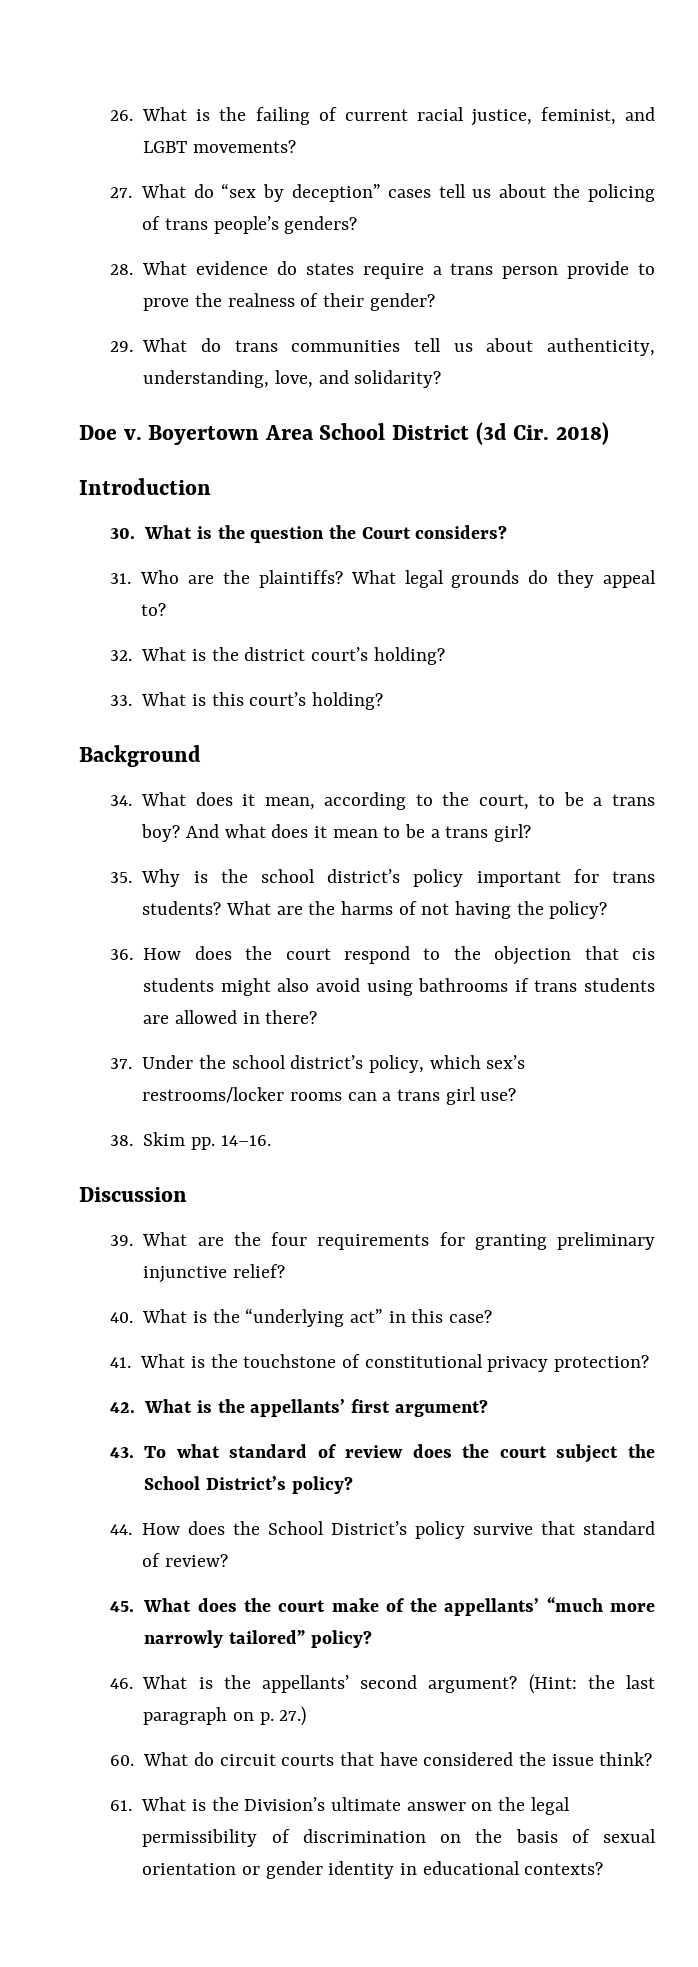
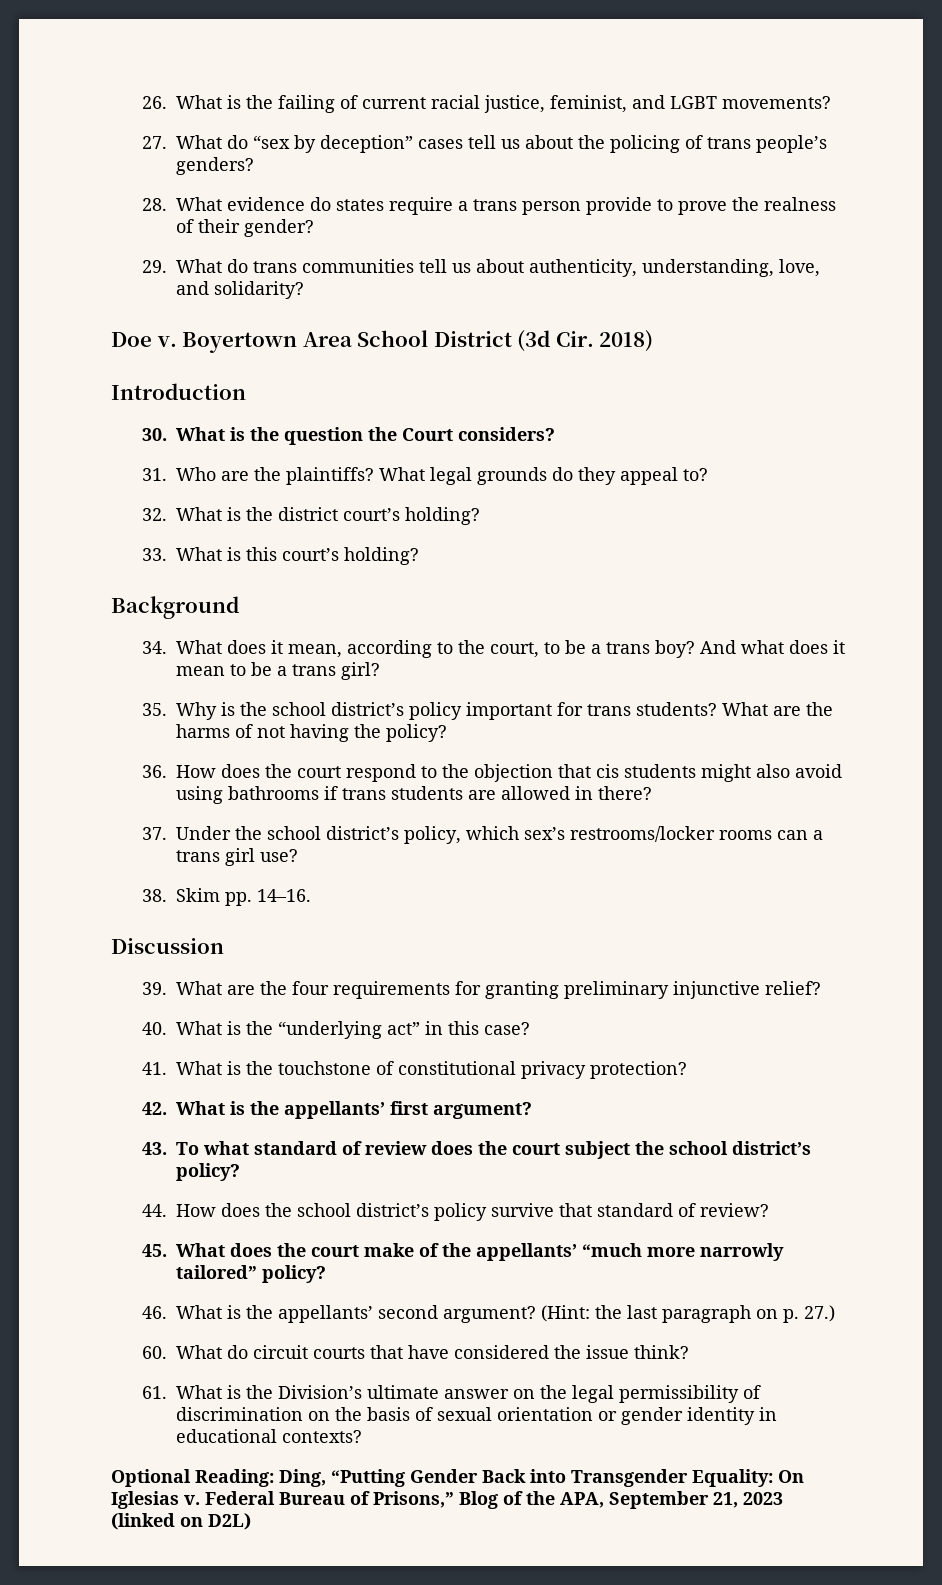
- 43. To what standard of review does the court subject the School District’s policy?
+ 43. To what standard of review does the court subject the school district’s policy?
- 44. How does the School District’s policy survive that standard of review?
+ 44. How does the school district’s policy survive that standard of review?
+ Optional Reading: Ding, “Putting Gender Back into Transgender Equality: On Iglesias v. Federal Bureau of Prisons,” Blog of the APA, September 21, 2023 (linked on D2L)

